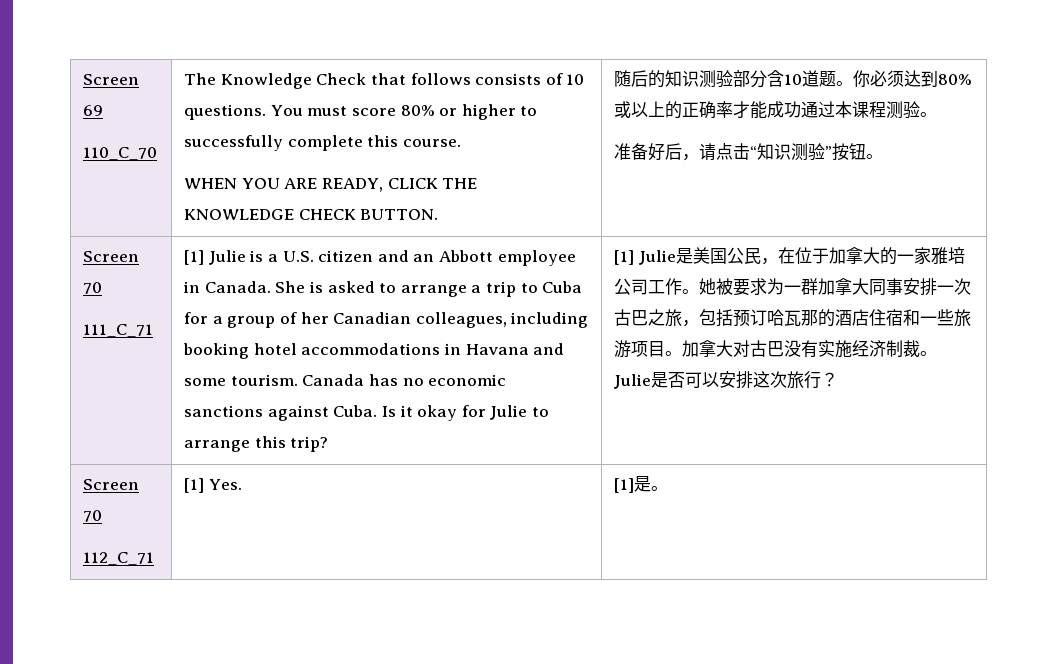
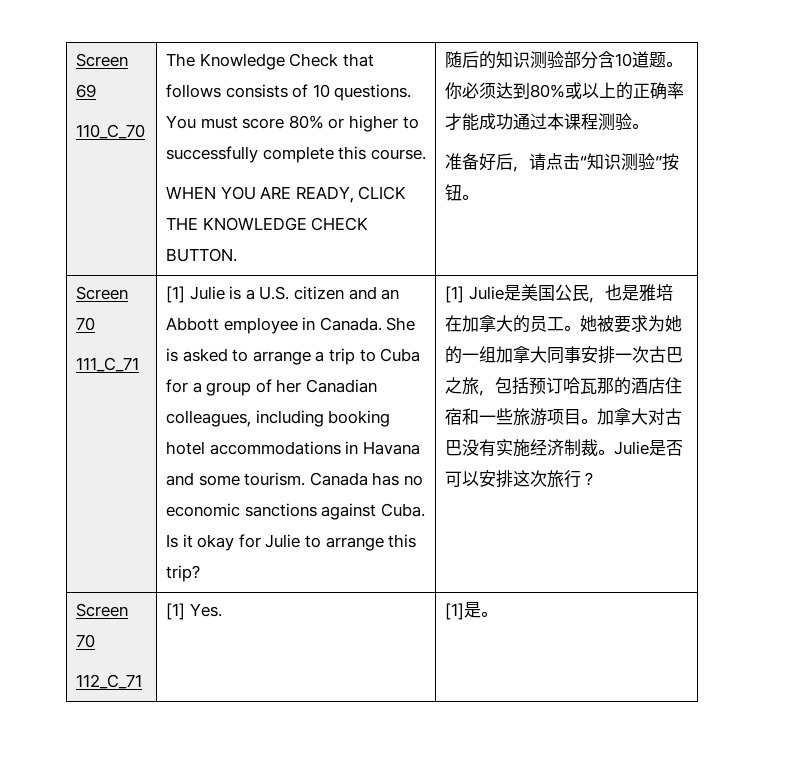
- [1] Julie是美国公民，在位于加拿大的一家雅培公司工作。
+ [1] Julie是美国公民，也是雅培在加拿大的员工。
- 她被要求为一群加拿大同事安排一次古巴之旅，包括预订哈瓦那的酒店住宿和一些旅游项目。
+ 她被要求为她的一组加拿大同事安排一次古巴之旅，包括预订哈瓦那的酒店住宿和一些旅游项目。

